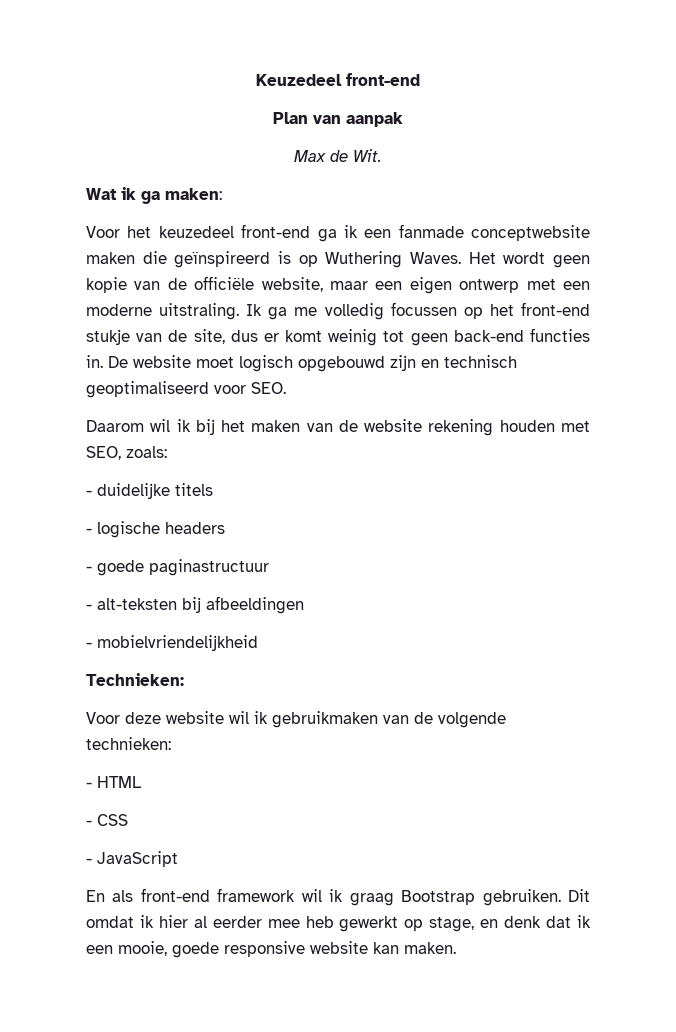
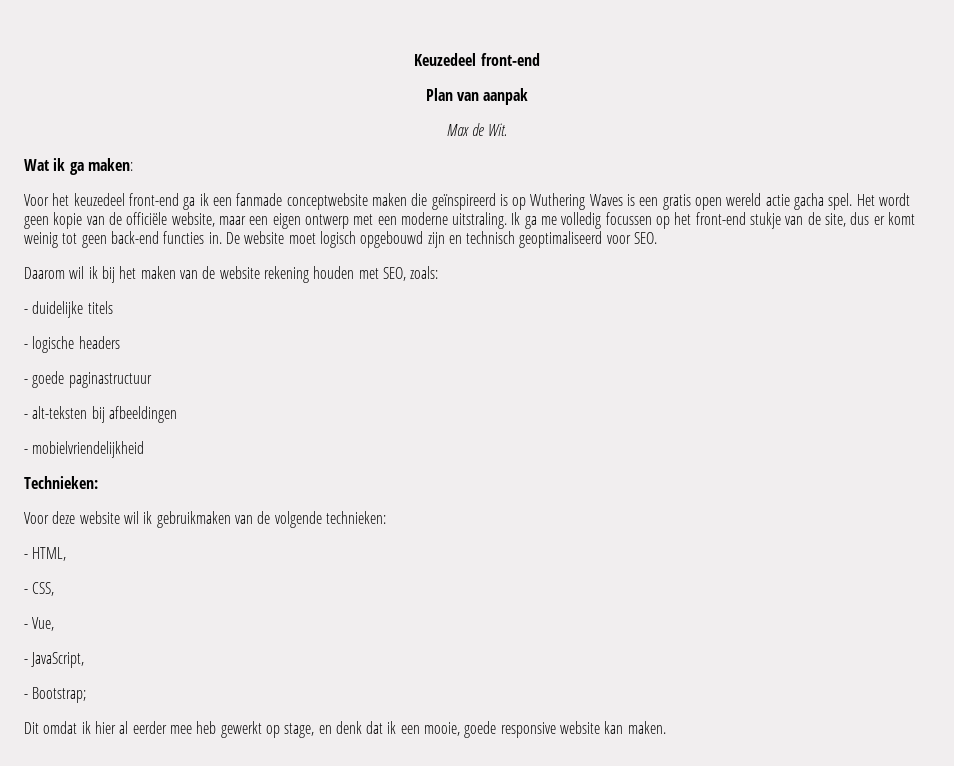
- Voor het keuzedeel front-end ga ik een fanmade conceptwebsite maken die geïnspireerd is op Wuthering Waves.
+ Voor het keuzedeel front-end ga ik een fanmade conceptwebsite maken die geïnspireerd is op Wuthering Waves is een gratis open wereld actie gacha spel.
- - HTML
- - CSS
- - JavaScript
- En als front-end framework wil ik graag Bootstrap gebruiken. Dit omdat ik hier al eerder mee heb gewerkt op stage, en denk dat ik een mooie, goede responsive website kan maken.
+ - HTML,
+ - CSS,
+ - Vue,
+ - JavaScript,
+ - Bootstrap;
+ Dit omdat ik hier al eerder mee heb gewerkt op stage, en denk dat ik een mooie, goede responsive website kan maken.

